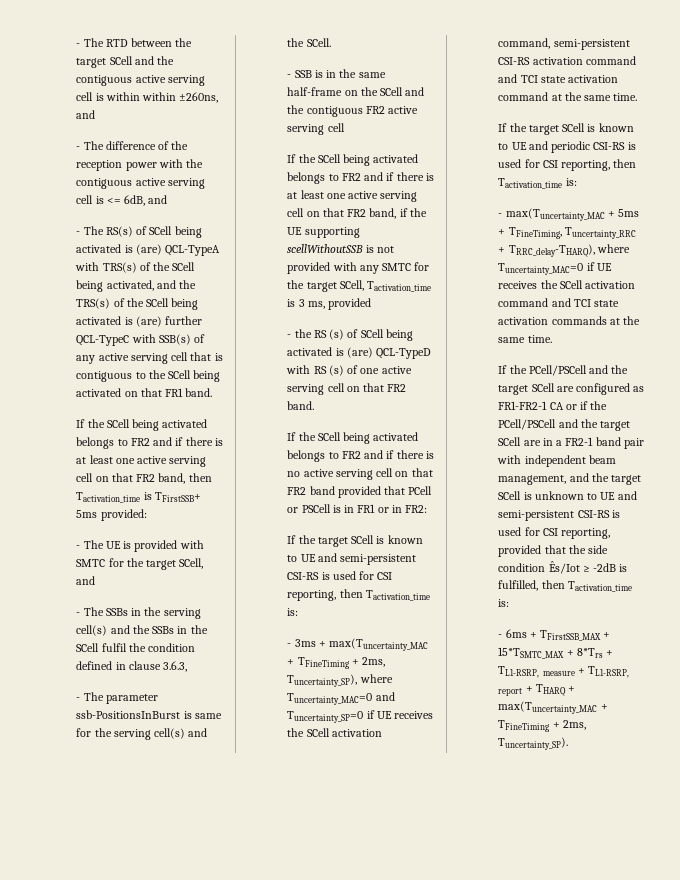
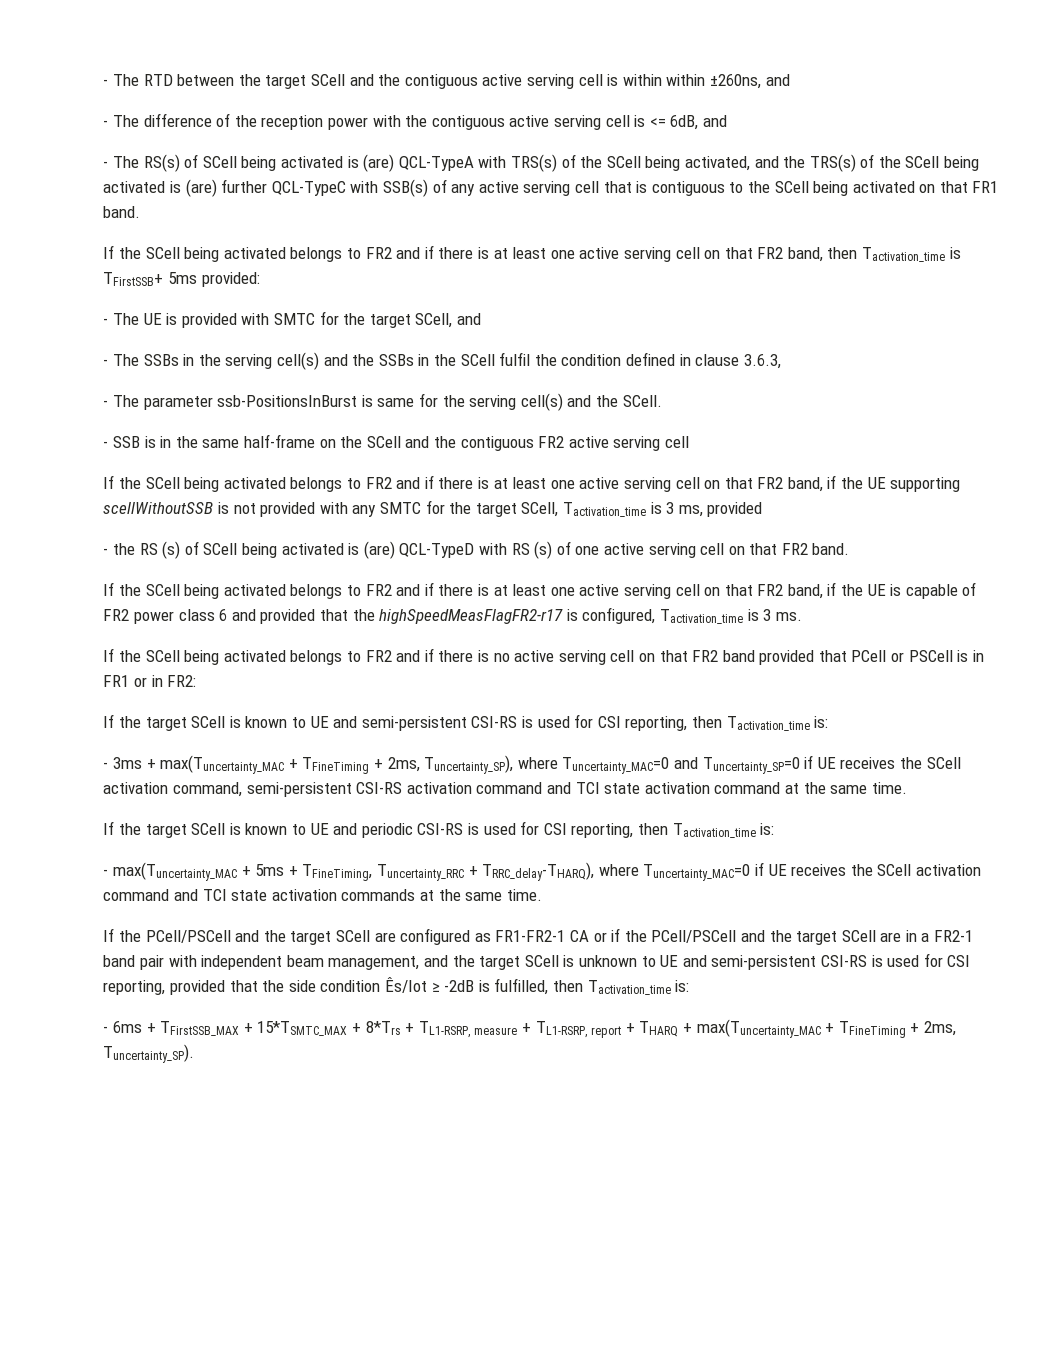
+ If the SCell being activated belongs to FR2 and if there is at least one active serving cell on that FR2 band, if the UE is capable of FR2 power class 6 and provided that the highSpeedMeasFlagFR2-r17 is configured, Tactivation_time is 3 ms.

